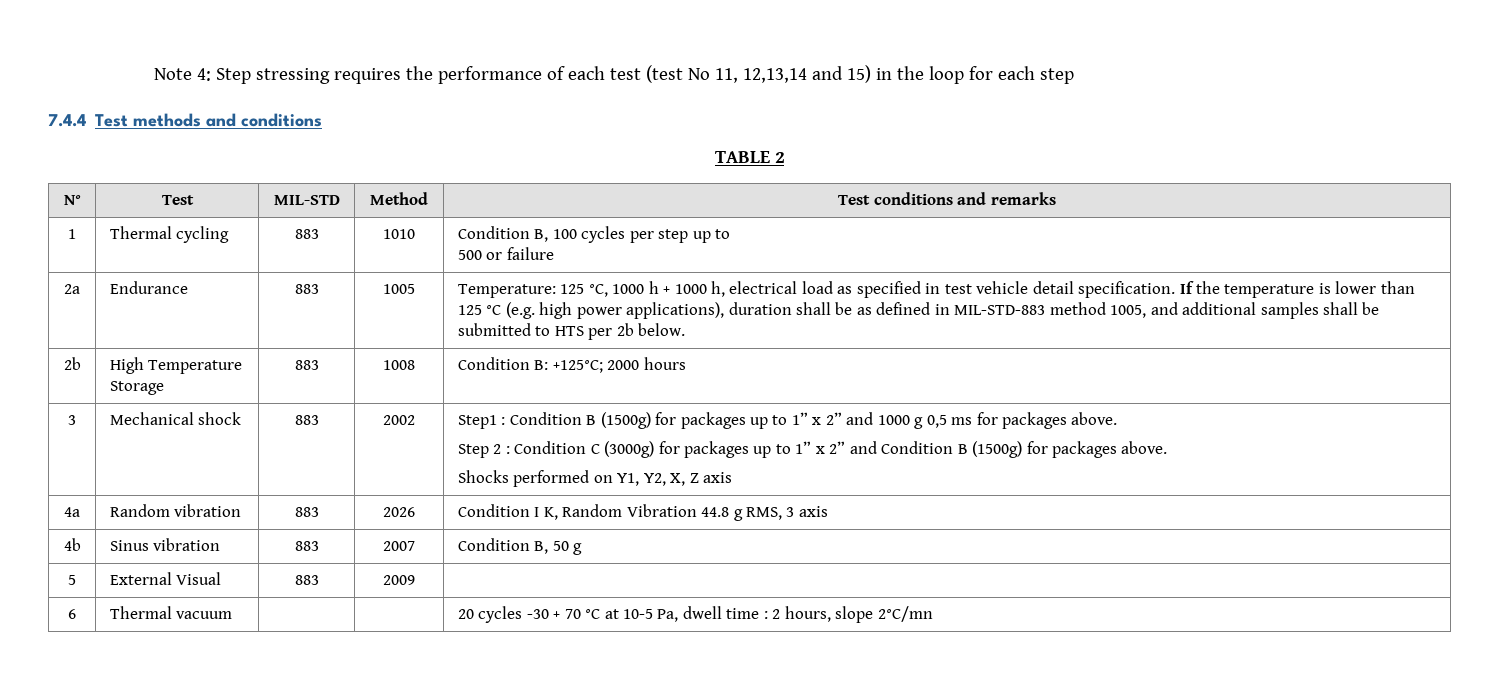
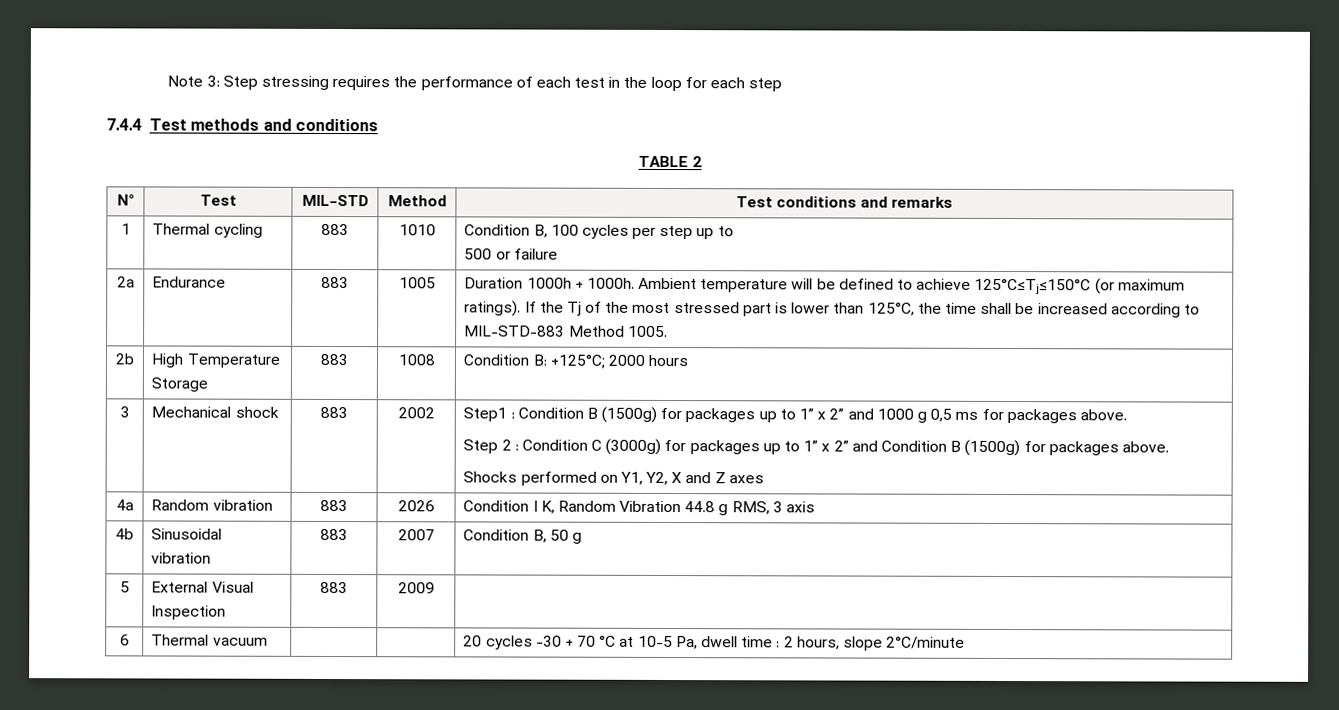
- Note 4: Step stressing requires the performance of each test (test No 11, 12,13,14 and 15) in the loop for each step
+ Note 3: Step stressing requires the performance of each test in the loop for each step
- Temperature: 125 °C, 1000 h + 1000 h, electrical load as specified in test vehicle detail specification. If the temperature is lower than 125 °C (e.g. high power applications), duration shall be as defined in MIL-STD-883 method 1005, and additional samples shall be submitted to HTS per 2b below.
+ Duration 1000h + 1000h. Ambient temperature will be defined to achieve 125°C≤Tj≤150°C (or maximum ratings). If the Tj of the most stressed part is lower than 125°C, the time shall be increased according to MIL-STD-883 Method 1005.
- Shocks performed on Y1, Y2, X, Z axis
+ Shocks performed on Y1, Y2, X and Z axes
- 4b | Sinus vibration | 883 | 2007 | Condition B, 50 g
+ 4b | Sinusoidal vibration | 883 | 2007 | Condition B, 50 g
- 5 | External Visual | 883 | 2009 |
+ 5 | External Visual Inspection | 883 | 2009 |
- 6 | Thermal vacuum | | | 20 cycles -30 + 70 °C at 10-5 Pa, dwell time : 2 hours, slope 2°C/mn
+ 6 | Thermal vacuum | | | 20 cycles -30 + 70 °C at 10-5 Pa, dwell time : 2 hours, slope 2°C/minute

